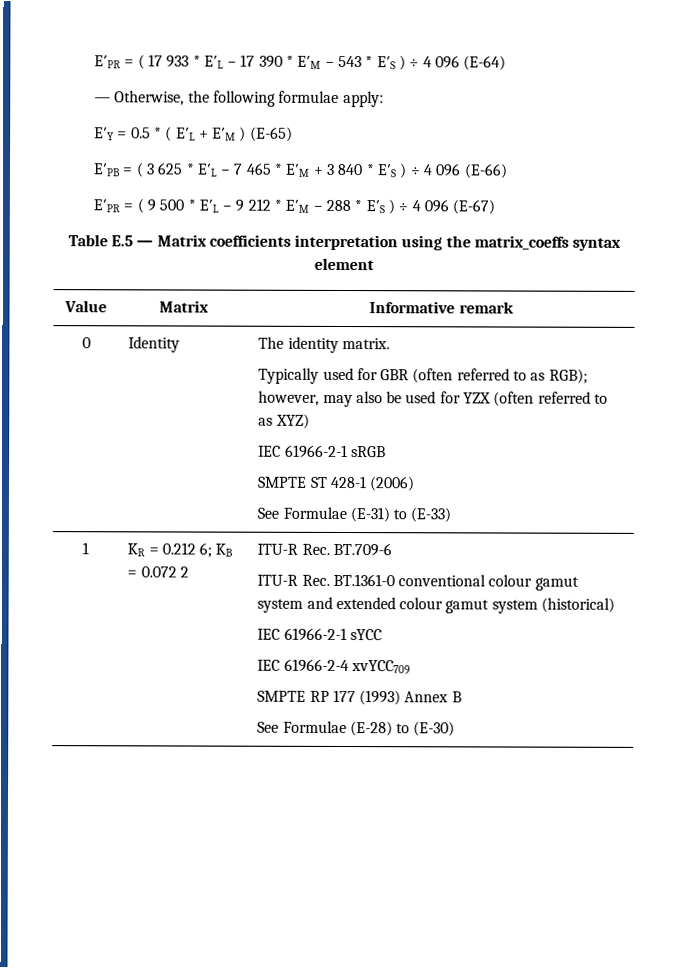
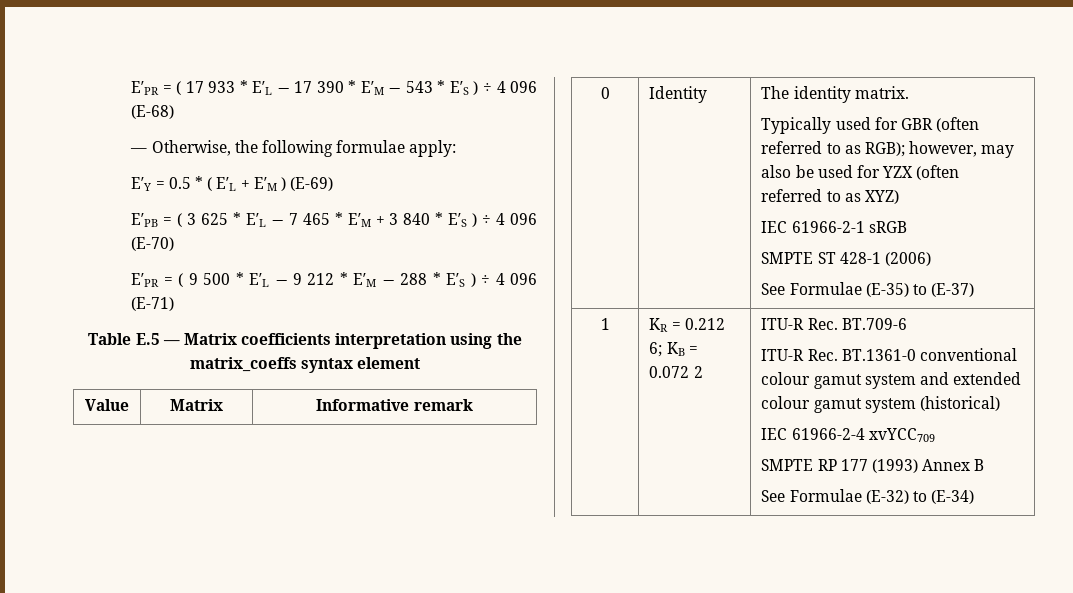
- E′PR = ( 17 933 * E′L − 17 390 * E′M − 543 * E′S ) ÷ 4 096 (E-64)
+ E′PR = ( 17 933 * E′L − 17 390 * E′M − 543 * E′S ) ÷ 4 096 (E-68)
- E′Y = 0.5 * ( E′L + E′M ) (E-65)
+ E′Y = 0.5 * ( E′L + E′M ) (E-69)
- E′PB = ( 3 625 * E′L − 7 465 * E′M + 3 840 * E′S ) ÷ 4 096 (E-66)
+ E′PB = ( 3 625 * E′L − 7 465 * E′M + 3 840 * E′S ) ÷ 4 096 (E-70)
- E′PR = ( 9 500 * E′L − 9 212 * E′M − 288 * E′S ) ÷ 4 096 (E-67)
+ E′PR = ( 9 500 * E′L − 9 212 * E′M − 288 * E′S ) ÷ 4 096 (E-71)
  0 | Identity | The identity matrix.
  Typically used for GBR (often referred to as RGB); however, may also be used for YZX (often referred to as XYZ)
  IEC 61966-2-1 sRGB
  SMPTE ST 428-1 (2006)
- See Formulae (E-31) to (E-33)
+ See Formulae (E-35) to (E-37)
- IEC 61966-2-1 sYCC
- See Formulae (E-28) to (E-30)
+ See Formulae (E-32) to (E-34)

